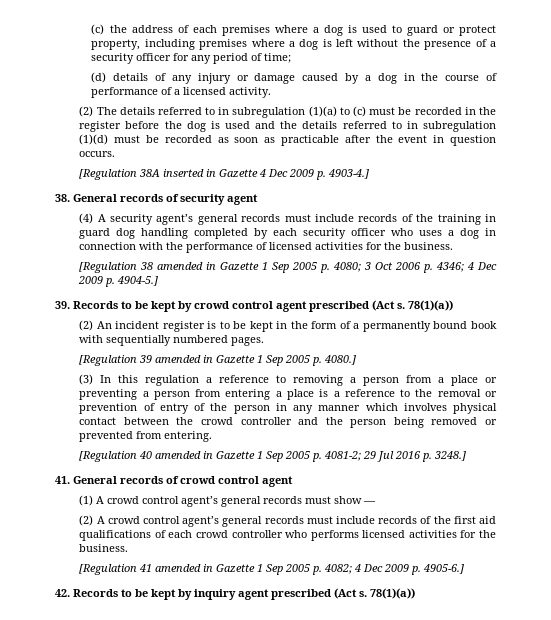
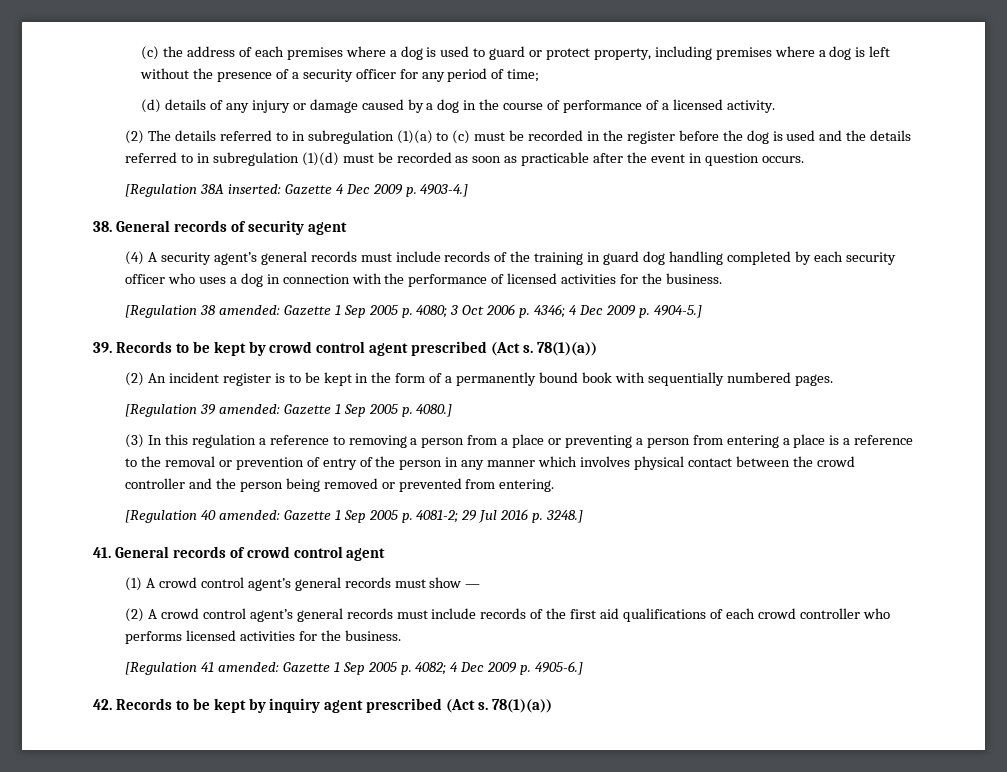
- [Regulation 38A inserted in Gazette 4 Dec 2009 p. 4903-4.]
+ [Regulation 38A inserted: Gazette 4 Dec 2009 p. 4903-4.]
- [Regulation 38 amended in Gazette 1 Sep 2005 p. 4080; 3 Oct 2006 p. 4346; 4 Dec 2009 p. 4904-5.]
+ [Regulation 38 amended: Gazette 1 Sep 2005 p. 4080; 3 Oct 2006 p. 4346; 4 Dec 2009 p. 4904-5.]
- [Regulation 39 amended in Gazette 1 Sep 2005 p. 4080.]
+ [Regulation 39 amended: Gazette 1 Sep 2005 p. 4080.]
- [Regulation 40 amended in Gazette 1 Sep 2005 p. 4081-2; 29 Jul 2016 p. 3248.]
+ [Regulation 40 amended: Gazette 1 Sep 2005 p. 4081-2; 29 Jul 2016 p. 3248.]
- [Regulation 41 amended in Gazette 1 Sep 2005 p. 4082; 4 Dec 2009 p. 4905-6.]
+ [Regulation 41 amended: Gazette 1 Sep 2005 p. 4082; 4 Dec 2009 p. 4905-6.]

